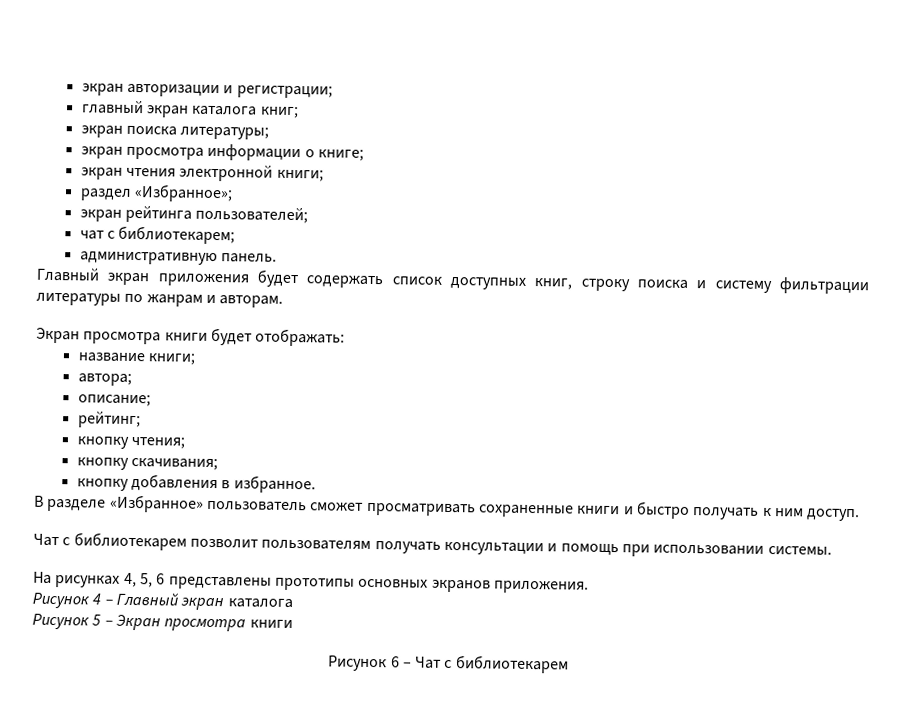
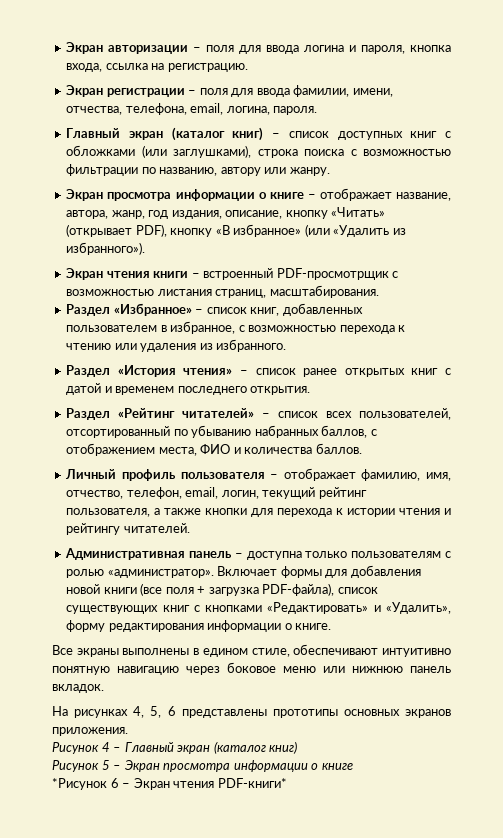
- экран авторизации и регистрации;
- главный экран каталога книг;
- экран поиска литературы;
- экран просмотра информации о книге;
- экран чтения электронной книги;
- раздел «Избранное»;
- экран рейтинга пользователей;
- чат с библиотекарем;
- административную панель.
- Главный экран приложения будет содержать список доступных книг, строку поиска и систему фильтрации литературы по жанрам и авторам.
- Экран просмотра книги будет отображать:
- название книги;
- автора;
- описание;
- рейтинг;
- кнопку чтения;
- кнопку скачивания;
- кнопку добавления в избранное.
- В разделе «Избранное» пользователь сможет просматривать сохраненные книги и быстро получать к ним доступ.
- Чат с библиотекарем позволит пользователям получать консультации и помощь при использовании системы.
+ Экран авторизации – поля для ввода логина и пароля, кнопка входа, ссылка на регистрацию.
+ Экран регистрации – поля для ввода фамилии, имени, отчества, телефона, email, логина, пароля.
+ Главный экран (каталог книг) – список доступных книг с обложками (или заглушками), строка поиска с возможностью фильтрации по названию, автору или жанру.
+ Экран просмотра информации о книге – отображает название, автора, жанр, год издания, описание, кнопку «Читать» (открывает PDF), кнопку «В избранное» (или «Удалить из избранного»).
+ Экран чтения книги – встроенный PDF-просмотрщик с возможностью листания страниц, масштабирования.
+ Раздел «Избранное» – список книг, добавленных пользователем в избранное, с возможностью перехода к чтению или удаления из избранного.
+ Раздел «История чтения» – список ранее открытых книг с датой и временем последнего открытия.
+ Раздел «Рейтинг читателей» – список всех пользователей, отсортированный по убыванию набранных баллов, с отображением места, ФИО и количества баллов.
+ Личный профиль пользователя – отображает фамилию, имя, отчество, телефон, email, логин, текущий рейтинг пользователя, а также кнопки для перехода к истории чтения и рейтингу читателей.
+ Административная панель – доступна только пользователям с ролью «администратор». Включает формы для добавления новой книги (все поля + загрузка PDF-файла), список существующих книг с кнопками «Редактировать» и «Удалить», форму редактирования информации о книге.
+ Все экраны выполнены в едином стиле, обеспечивают интуитивно понятную навигацию через боковое меню или нижнюю панель вкладок.
- Рисунок 4 – Главный экран каталога
+ Рисунок 4 – Главный экран (каталог книг)
- Рисунок 5 – Экран просмотра книги
- Рисунок 6 – Чат с библиотекарем
+ Рисунок 5 – Экран просмотра информации о книге
+ *Рисунок 6 – Экран чтения PDF-книги*

